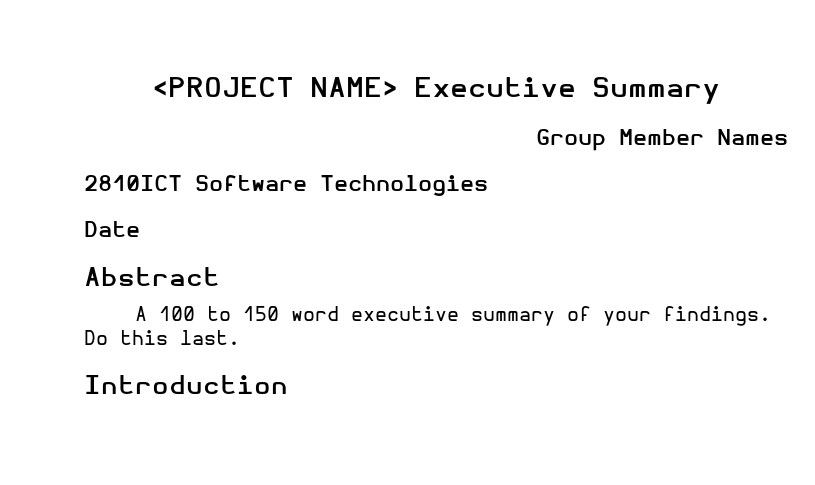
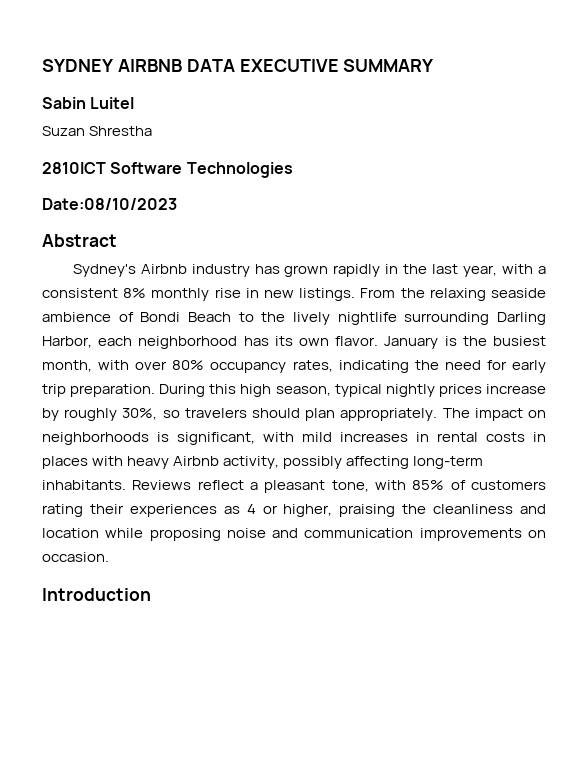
- <PROJECT NAME> Executive Summary
- Group Member Names
+ SYDNEY AIRBNB DATA EXECUTIVE SUMMARY
+ Sabin Luitel
+ Suzan Shrestha
- Date
+ Date:08/10/2023
- A 100 to 150 word executive summary of your findings. Do this last.
+ Sydney's Airbnb industry has grown rapidly in the last year, with a consistent 8% monthly rise in new listings. From the relaxing seaside ambience of Bondi Beach to the lively nightlife surrounding Darling Harbor, each neighborhood has its own flavor. January is the busiest month, with over 80% occupancy rates, indicating the need for early trip preparation. During this high season, typical nightly prices increase by roughly 30%, so travelers should plan appropriately. The impact on neighborhoods is significant, with mild increases in rental costs in places with heavy Airbnb activity, possibly affecting long-term inhabitants. Reviews reflect a pleasant tone, with 85% of customers rating their experiences as 4 or higher, praising the cleanliness and location while proposing noise and communication improvements on occasion.

